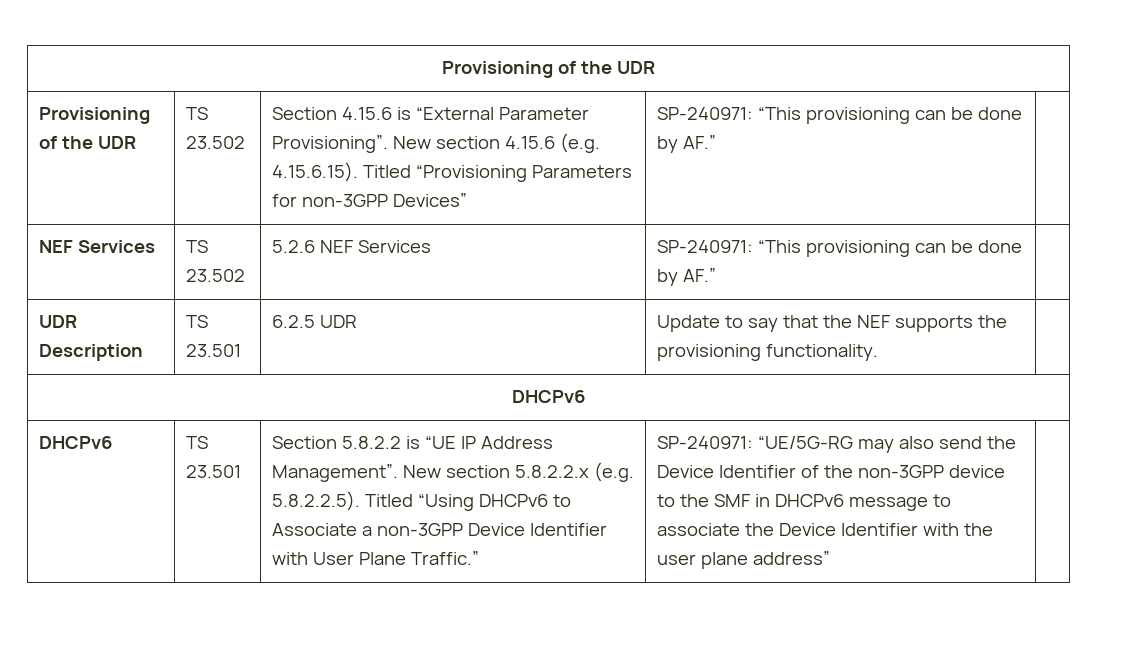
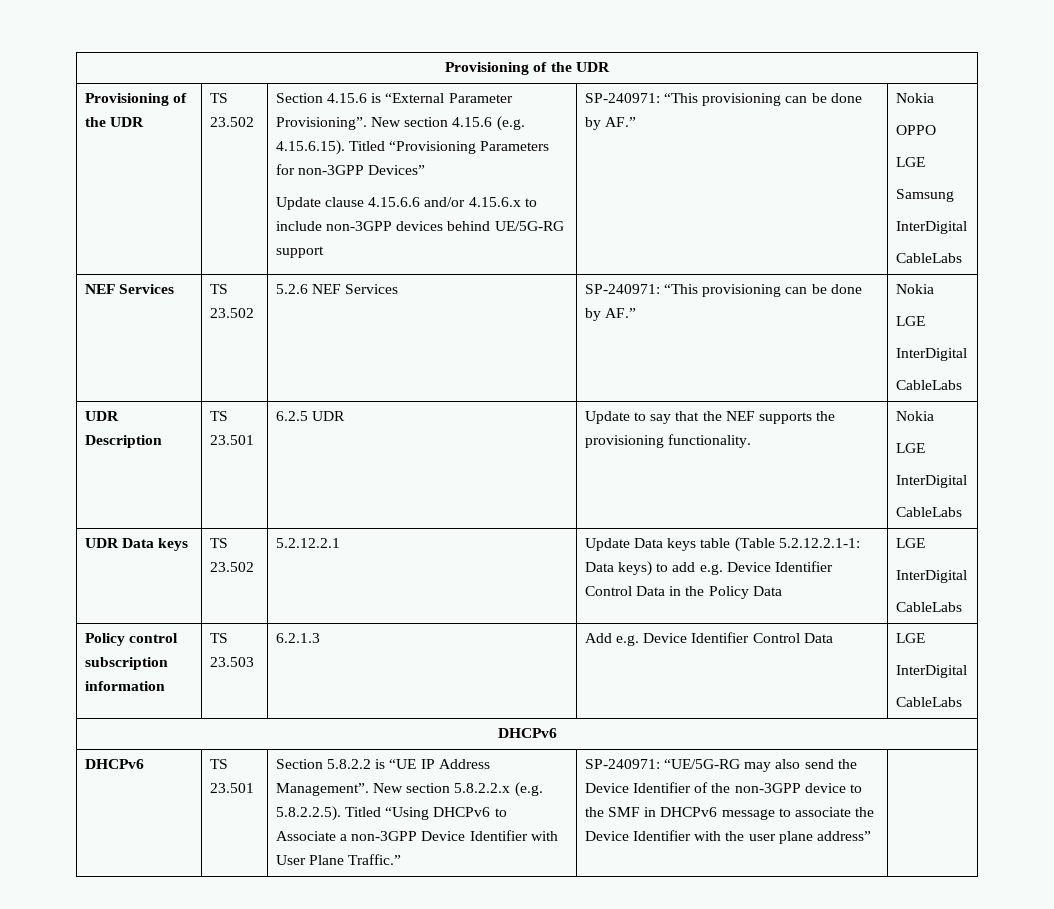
- New section 4.15.6 (e.g. 4.15.6.15). Titled “Provisioning Parameters for non-3GPP Devices” | SP-240971: “This provisioning can be done by AF.”
+ New section 4.15.6 (e.g. 4.15.6.15). Titled “Provisioning Parameters for non-3GPP Devices”
+ Update clause 4.15.6.6 and/or 4.15.6.x to include non-3GPP devices behind UE/5G-RG support | SP-240971: “This provisioning can be done by AF.” | Nokia
+ OPPO
+ LGE
+ Samsung
+ InterDigital
+ CableLabs
- NEF Services | TS 23.502 | 5.2.6 NEF Services | SP-240971: “This provisioning can be done by AF.” |
+ NEF Services | TS 23.502 | 5.2.6 NEF Services | SP-240971: “This provisioning can be done by AF.” | Nokia
+ LGE
+ InterDigital
+ CableLabs
- UDR Description | TS 23.501 | 6.2.5 UDR | Update to say that the NEF supports the provisioning functionality. |
+ UDR Description | TS 23.501 | 6.2.5 UDR | Update to say that the NEF supports the provisioning functionality. | Nokia
+ LGE
+ InterDigital
+ CableLabs
+ UDR Data keys | TS 23.502 | 5.2.12.2.1 | Update Data keys table (Table 5.2.12.2.1-1: Data keys) to add e.g. Device Identifier Control Data in the Policy Data | LGE
+ InterDigital
+ CableLabs
+ Policy control subscription information | TS 23.503 | 6.2.1.3 | Add e.g. Device Identifier Control Data | LGE
+ InterDigital
+ CableLabs

